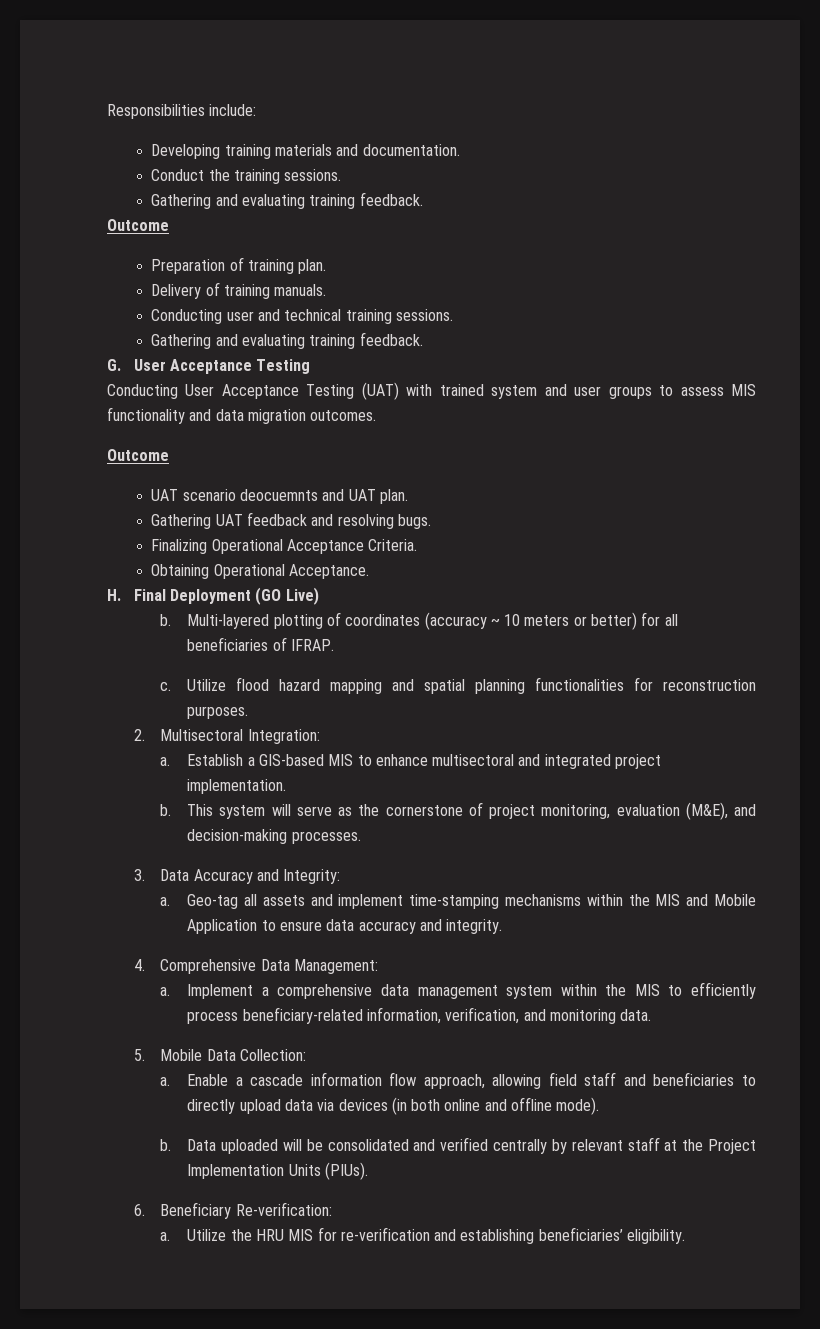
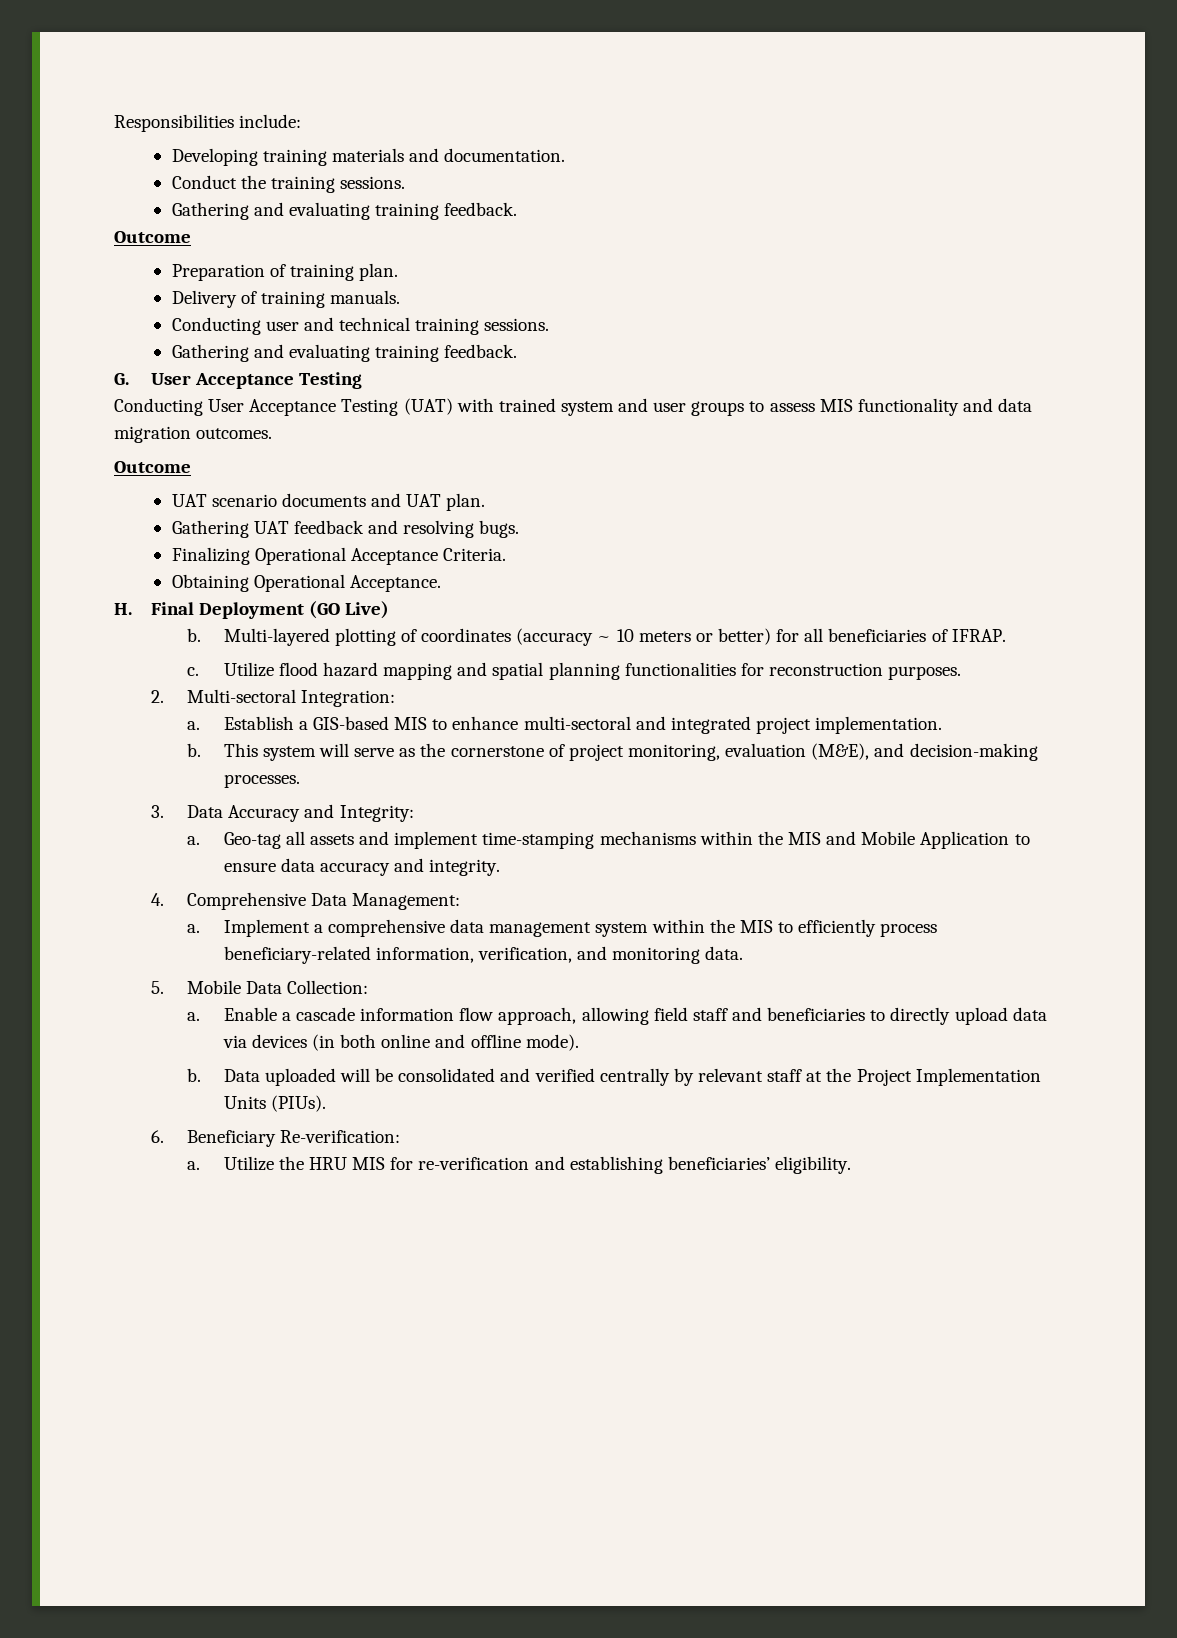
- UAT scenario deocuemnts and UAT plan.
+ UAT scenario documents and UAT plan.
- 2. Multisectoral Integration:
+ 2. Multi-sectoral Integration:
- Establish a GIS-based MIS to enhance multisectoral and integrated project implementation.
+ Establish a GIS-based MIS to enhance multi-sectoral and integrated project implementation.

